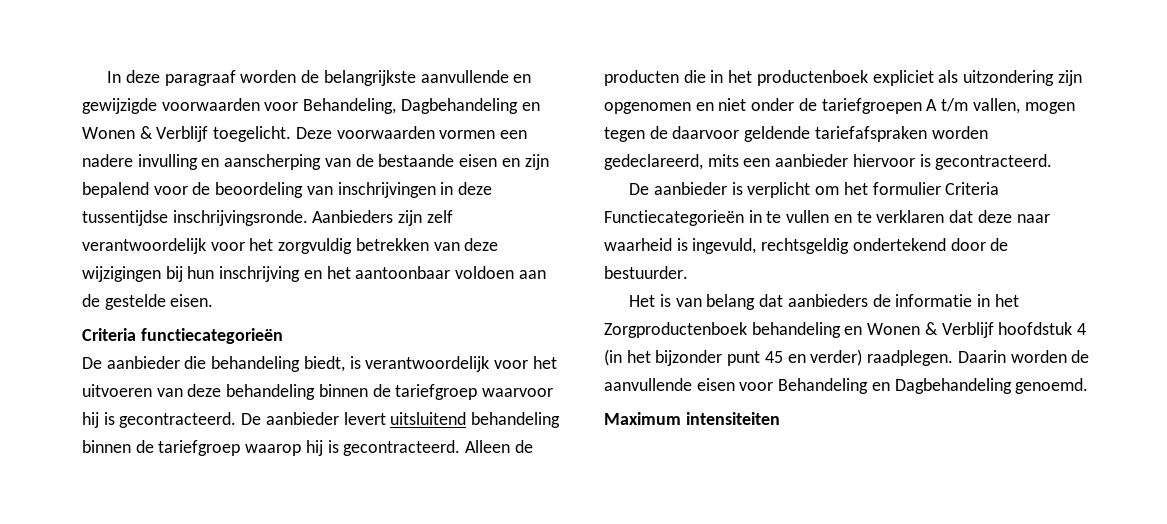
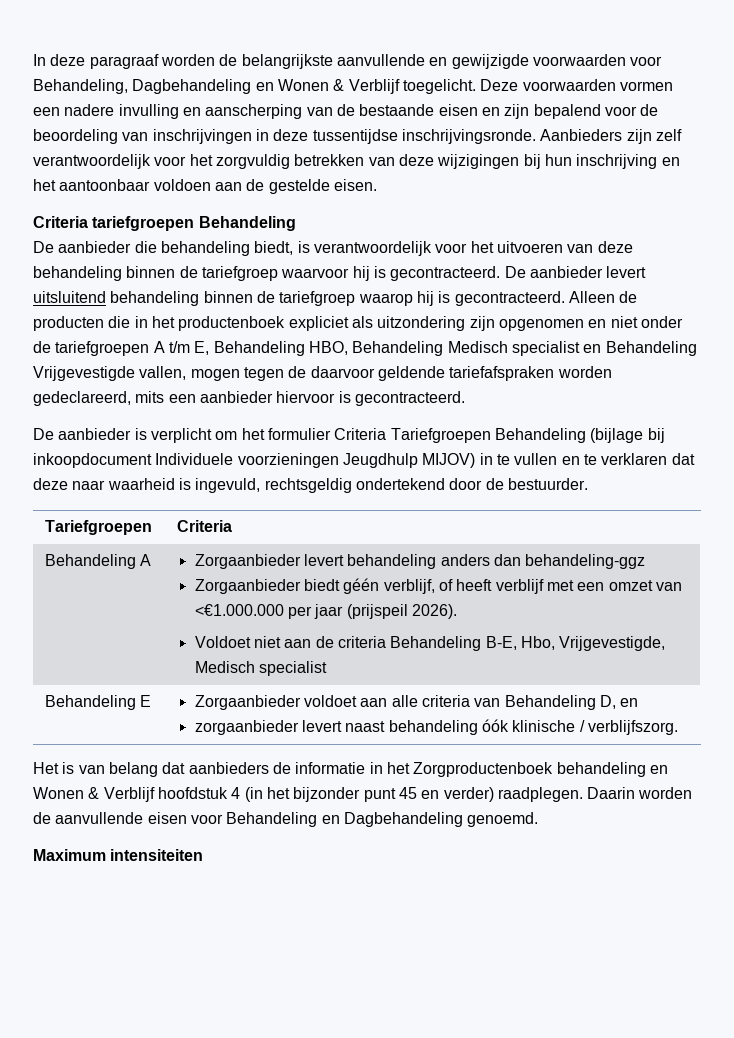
- Criteria functiecategorieën
+ Criteria tariefgroepen Behandeling
- Alleen de producten die in het productenboek expliciet als uitzondering zijn opgenomen en niet onder de tariefgroepen A t/m vallen, mogen tegen de daarvoor geldende tariefafspraken worden gedeclareerd, mits een aanbieder hiervoor is gecontracteerd.
+ Alleen de producten die in het productenboek expliciet als uitzondering zijn opgenomen en niet onder de tariefgroepen A t/m E, Behandeling HBO, Behandeling Medisch specialist en Behandeling Vrijgevestigde vallen, mogen tegen de daarvoor geldende tariefafspraken worden gedeclareerd, mits een aanbieder hiervoor is gecontracteerd.
- De aanbieder is verplicht om het formulier Criteria Functiecategorieën in te vullen en te verklaren dat deze naar waarheid is ingevuld, rechtsgeldig ondertekend door de bestuurder.
+ De aanbieder is verplicht om het formulier Criteria Tariefgroepen Behandeling (bijlage bij inkoopdocument Individuele voorzieningen Jeugdhulp MIJOV) in te vullen en te verklaren dat deze naar waarheid is ingevuld, rechtsgeldig ondertekend door de bestuurder.
+ Tariefgroepen | Criteria
+ Behandeling A | Zorgaanbieder levert behandeling anders dan behandeling-ggz
+ Zorgaanbieder biedt géén verblijf, of heeft verblijf met een omzet van <€1.000.000 per jaar (prijspeil 2026).
+ Voldoet niet aan de criteria Behandeling B-E, Hbo, Vrijgevestigde, Medisch specialist
+ Behandeling E | Zorgaanbieder voldoet aan alle criteria van Behandeling D, en
+ zorgaanbieder levert naast behandeling óók klinische / verblijfszorg.

